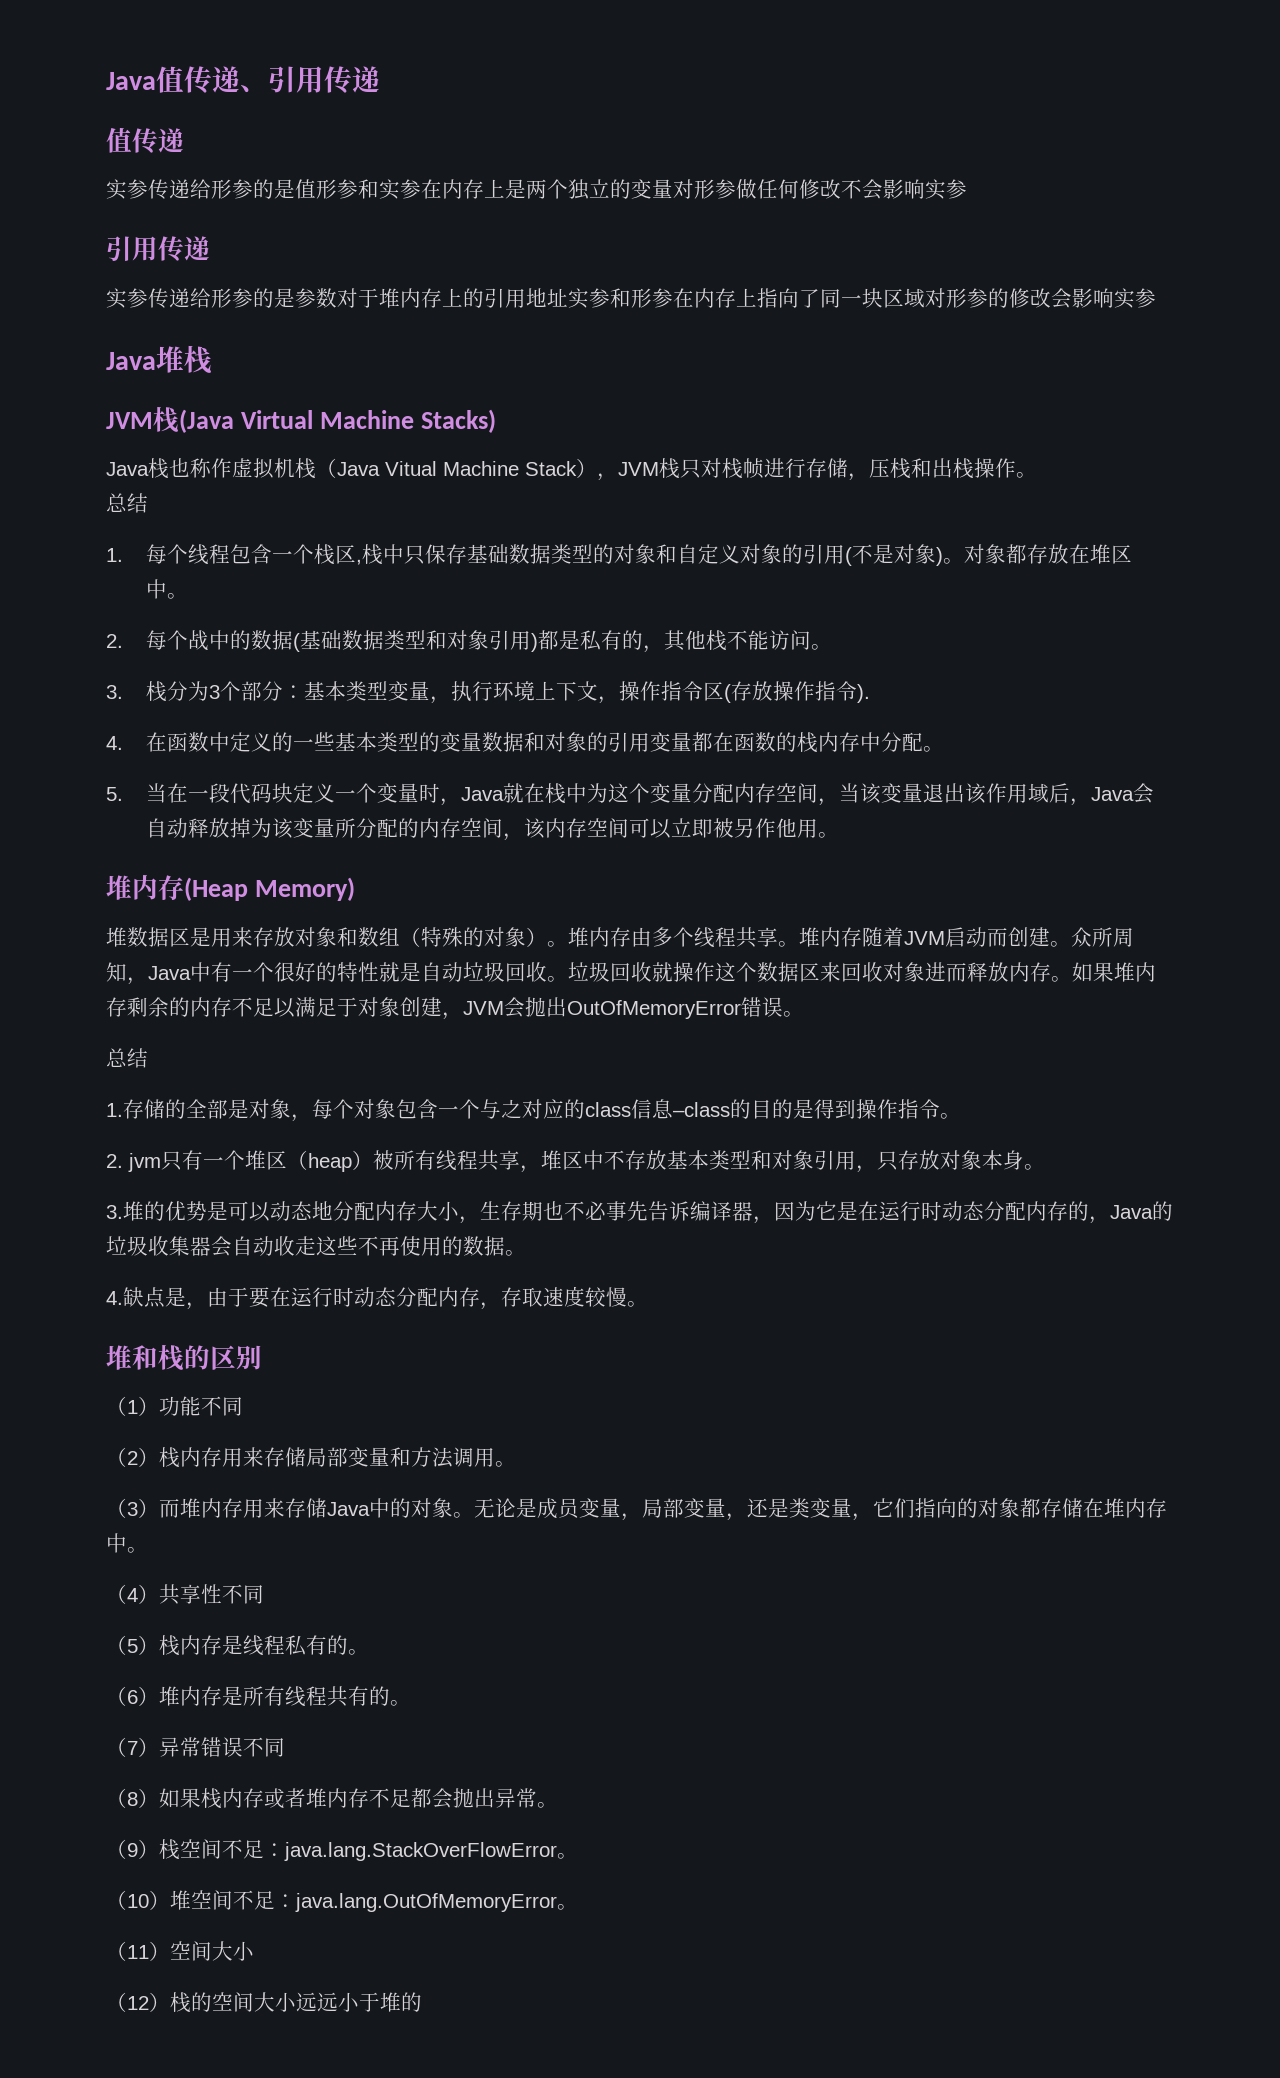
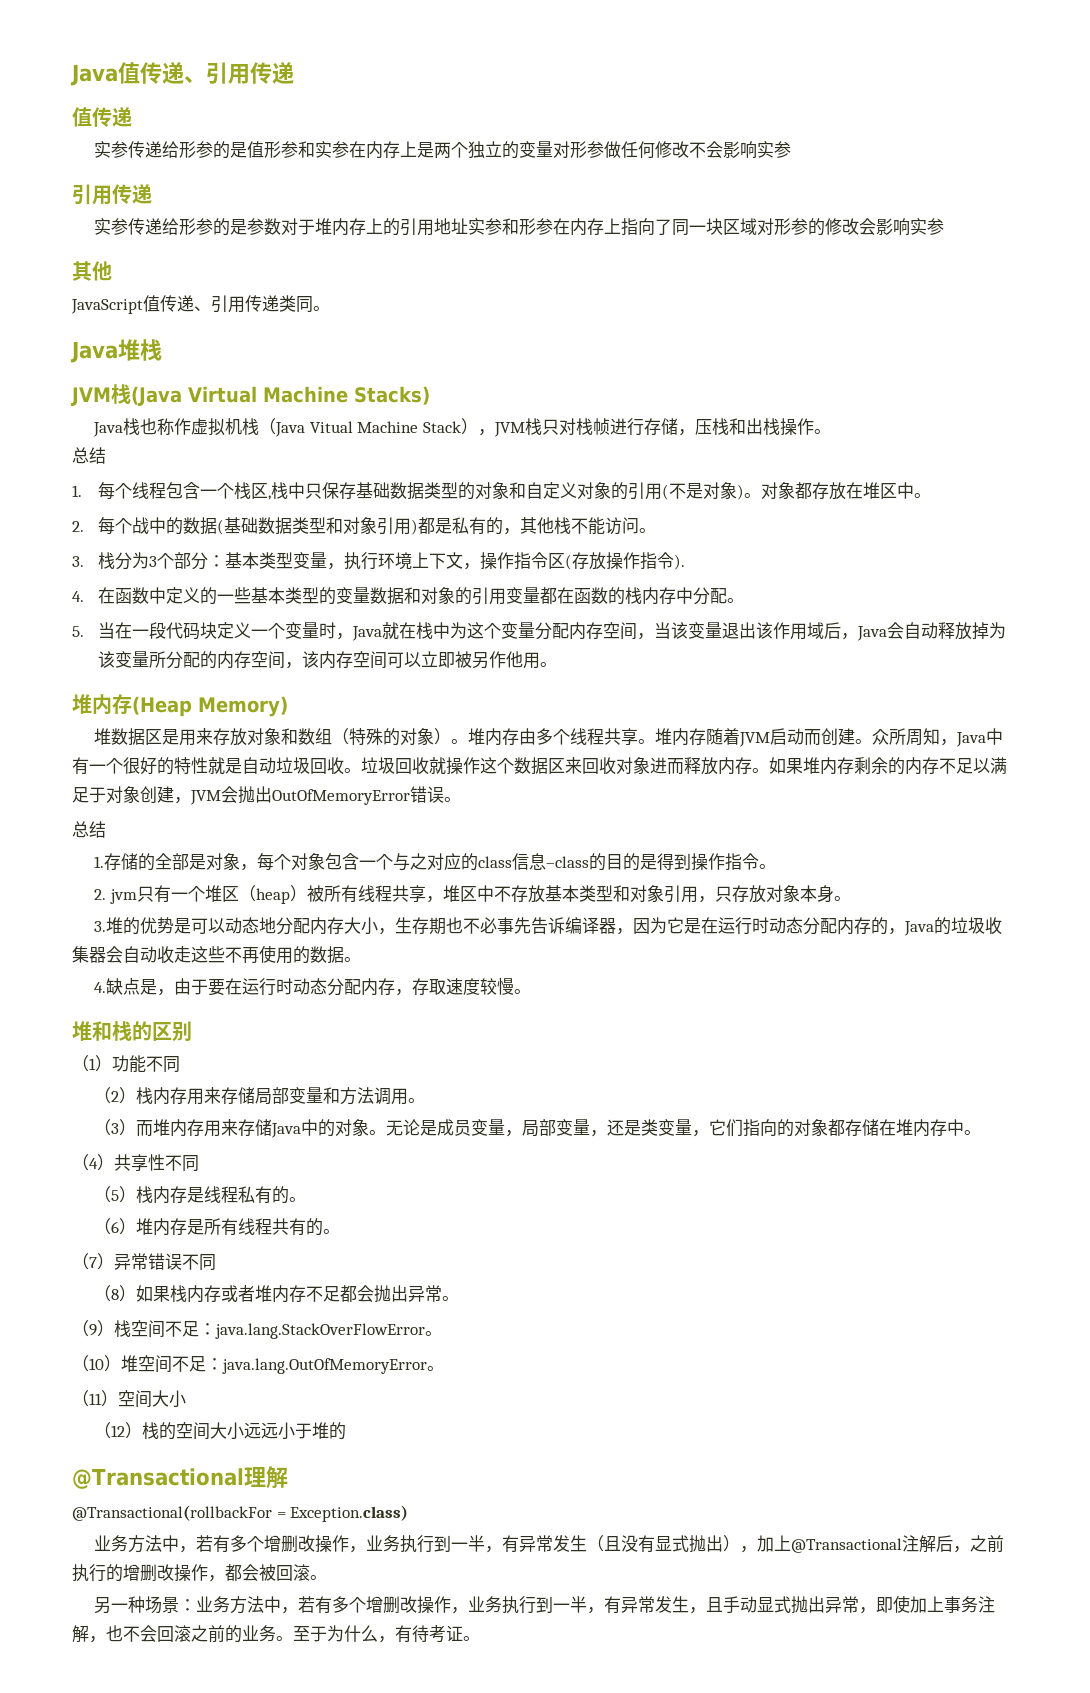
  实参传递给形参的是参数对于堆内存上的引用地址实参和形参在内存上指向了同一块区域对形参的修改会影响实参
+ 其他
+ JavaScript值传递、引用传递类同。
+ @Transactional理解
+ @Transactional(rollbackFor = Exception.class)
+ 业务方法中，若有多个增删改操作，业务执行到一半，有异常发生（且没有显式抛出），加上@Transactional注解后，之前执行的增删改操作，都会被回滚。
+ 另一种场景：业务方法中，若有多个增删改操作，业务执行到一半，有异常发生，且手动显式抛出异常，即使加上事务注解，也不会回滚之前的业务。至于为什么，有待考证。

